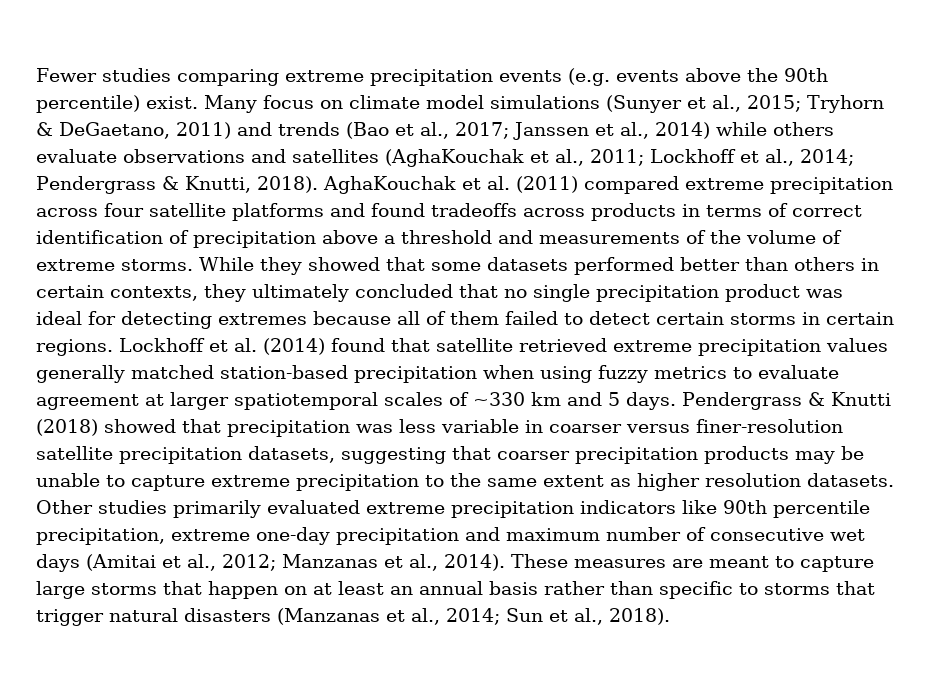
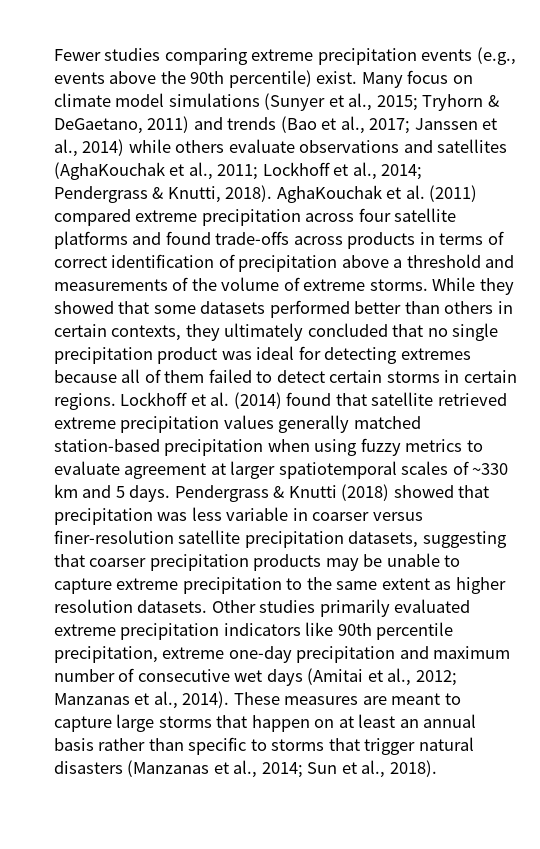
- Fewer studies comparing extreme precipitation events (e.g. events above the 90th percentile) exist.
+ Fewer studies comparing extreme precipitation events (e.g., events above the 90th percentile) exist.
- AghaKouchak et al. (2011) compared extreme precipitation across four satellite platforms and found tradeoffs across products in terms of correct identification of precipitation above a threshold and measurements of the volume of extreme storms.
+ AghaKouchak et al. (2011) compared extreme precipitation across four satellite platforms and found trade-offs across products in terms of correct identification of precipitation above a threshold and measurements of the volume of extreme storms.

